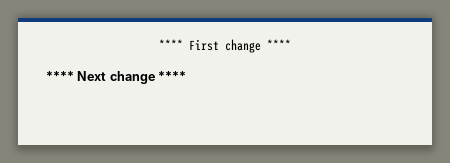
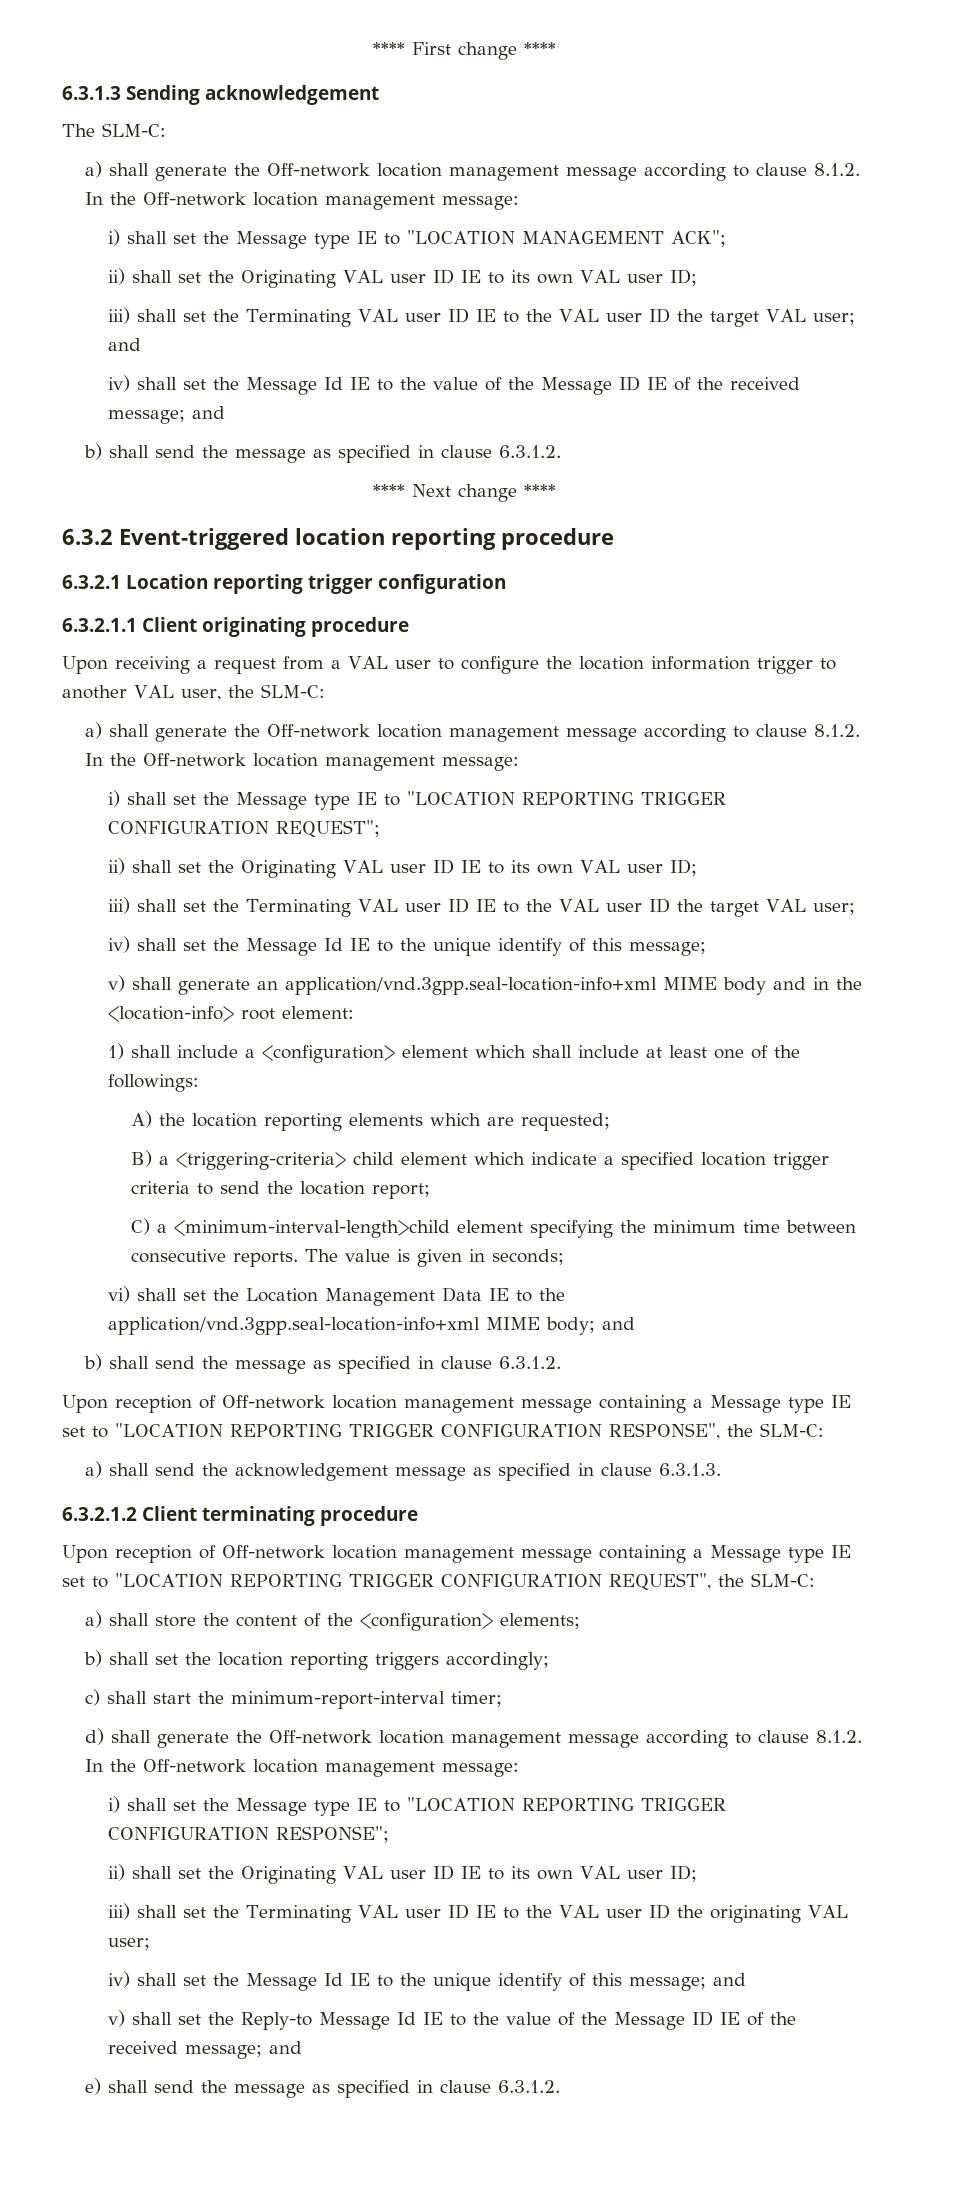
+ 6.3.1.3 Sending acknowledgement
+ The SLM-C:
+ a) shall generate the Off-network location management message according to clause 8.1.2. In the Off-network location management message:
+ i) shall set the Message type IE to "LOCATION MANAGEMENT ACK";
+ ii) shall set the Originating VAL user ID IE to its own VAL user ID;
+ iii) shall set the Terminating VAL user ID IE to the VAL user ID the target VAL user; and
+ iv) shall set the Message Id IE to the value of the Message ID IE of the received message; and
+ b) shall send the message as specified in clause 6.3.1.2.
  **** Next change ****
+ 6.3.2 Event-triggered location reporting procedure
+ 6.3.2.1 Location reporting trigger configuration
+ 6.3.2.1.1 Client originating procedure
+ Upon receiving a request from a VAL user to configure the location information trigger to another VAL user, the SLM-C:
+ a) shall generate the Off-network location management message according to clause 8.1.2. In the Off-network location management message:
+ i) shall set the Message type IE to "LOCATION REPORTING TRIGGER CONFIGURATION REQUEST";
+ ii) shall set the Originating VAL user ID IE to its own VAL user ID;
+ iii) shall set the Terminating VAL user ID IE to the VAL user ID the target VAL user;
+ iv) shall set the Message Id IE to the unique identify of this message;
+ v) shall generate an application/vnd.3gpp.seal-location-info+xml MIME body and in the <location-info> root element:
+ 1) shall include a <configuration> element which shall include at least one of the followings:
+ A) the location reporting elements which are requested;
+ B) a <triggering-criteria> child element which indicate a specified location trigger criteria to send the location report;
+ C) a <minimum-interval-length>child element specifying the minimum time between consecutive reports. The value is given in seconds;
+ vi) shall set the Location Management Data IE to the application/vnd.3gpp.seal-location-info+xml MIME body; and
+ b) shall send the message as specified in clause 6.3.1.2.
+ Upon reception of Off-network location management message containing a Message type IE set to "LOCATION REPORTING TRIGGER CONFIGURATION RESPONSE", the SLM-C:
+ a) shall send the acknowledgement message as specified in clause 6.3.1.3.
+ 6.3.2.1.2 Client terminating procedure
+ Upon reception of Off-network location management message containing a Message type IE set to "LOCATION REPORTING TRIGGER CONFIGURATION REQUEST", the SLM-C:
+ a) shall store the content of the <configuration> elements;
+ b) shall set the location reporting triggers accordingly;
+ c) shall start the minimum-report-interval timer;
+ d) shall generate the Off-network location management message according to clause 8.1.2. In the Off-network location management message:
+ i) shall set the Message type IE to "LOCATION REPORTING TRIGGER CONFIGURATION RESPONSE";
+ ii) shall set the Originating VAL user ID IE to its own VAL user ID;
+ iii) shall set the Terminating VAL user ID IE to the VAL user ID the originating VAL user;
+ iv) shall set the Message Id IE to the unique identify of this message; and
+ v) shall set the Reply-to Message Id IE to the value of the Message ID IE of the received message; and
+ e) shall send the message as specified in clause 6.3.1.2.

